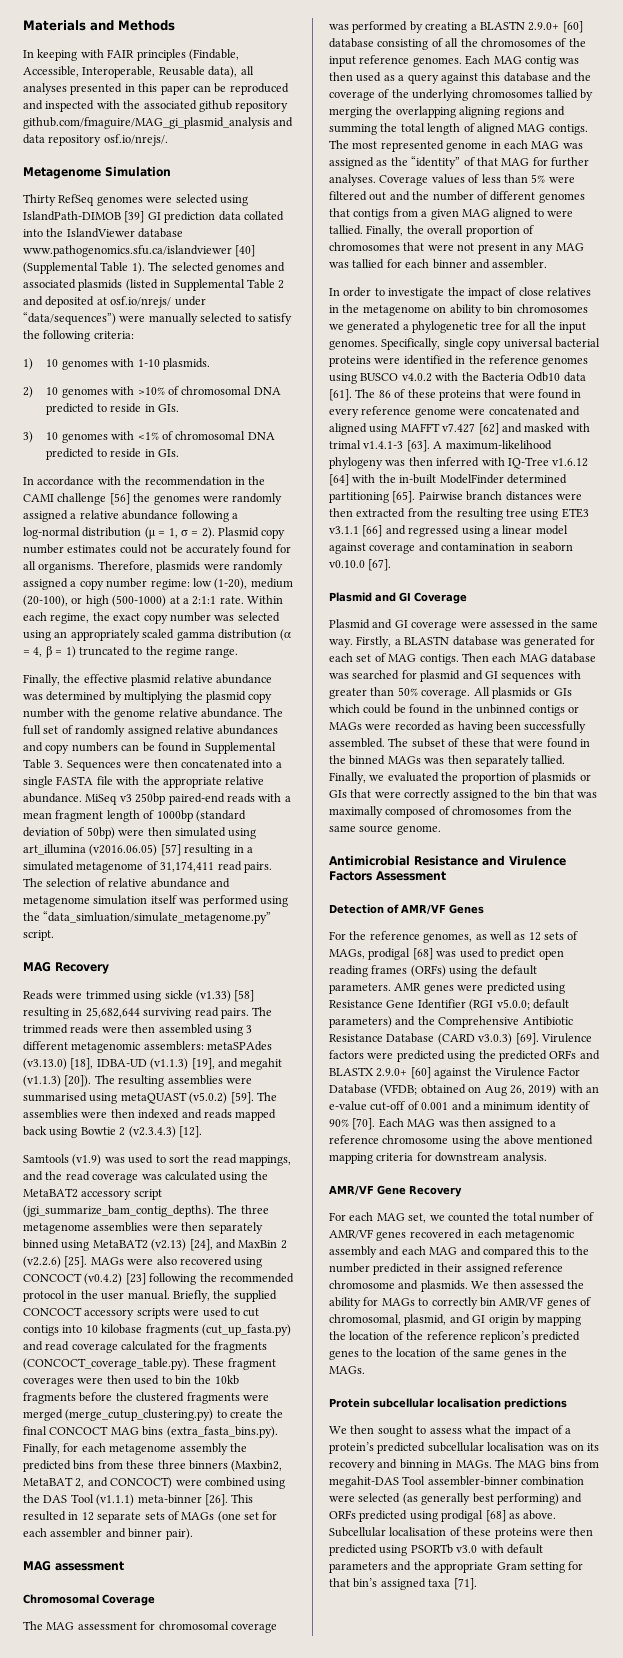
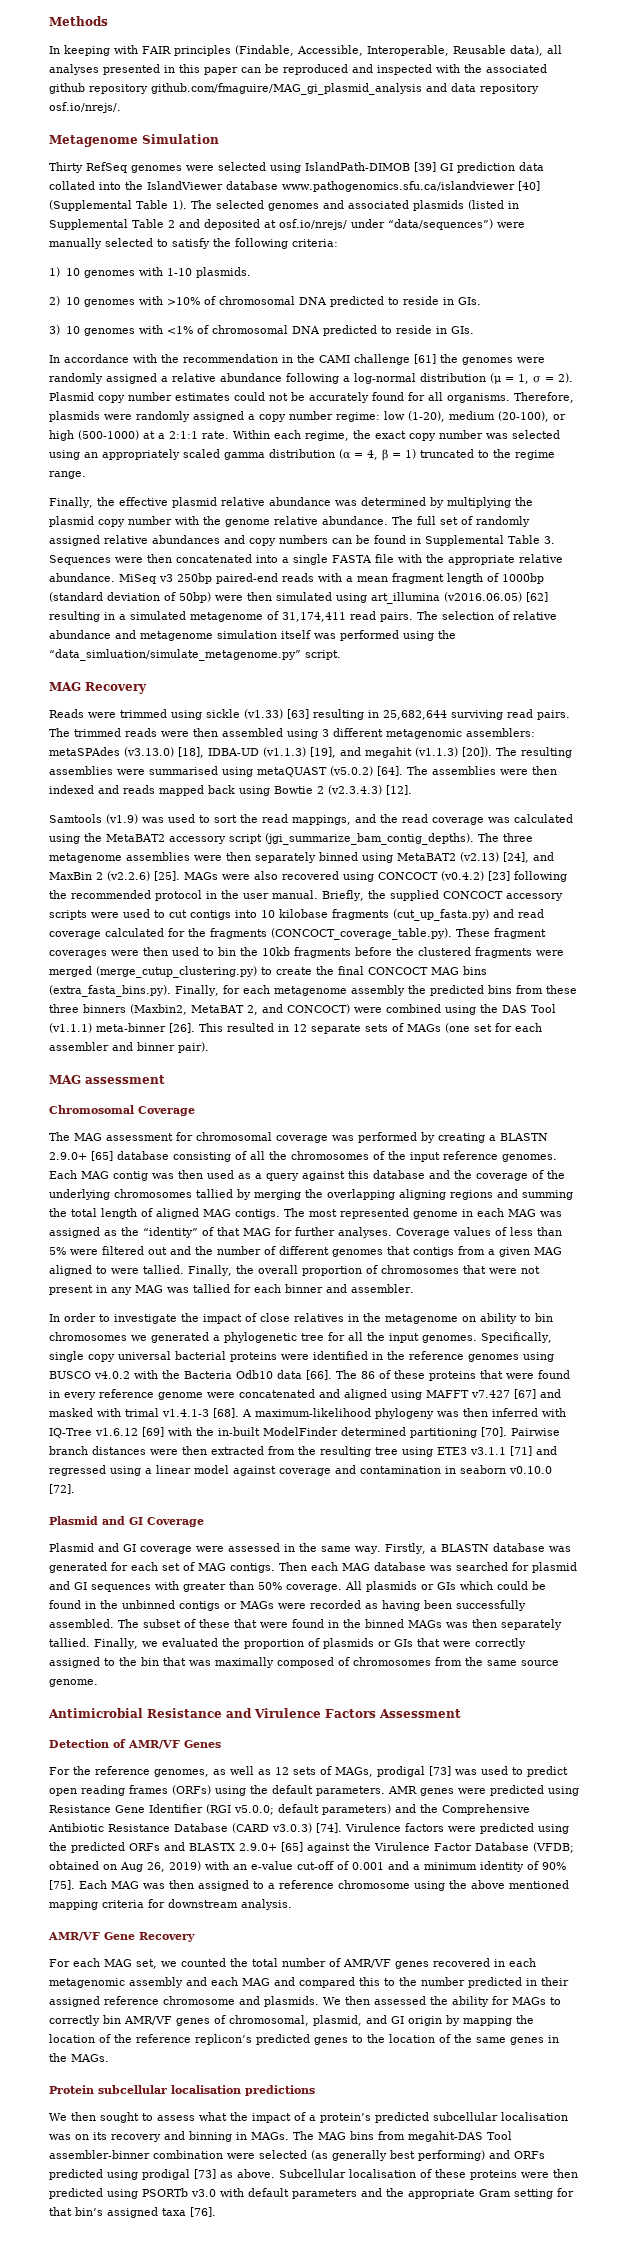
- Materials and Methods
+ Methods
- In accordance with the recommendation in the CAMI challenge [56] the genomes were randomly assigned a relative abundance following a log-normal distribution (μ = 1, σ = 2).
+ In accordance with the recommendation in the CAMI challenge [61] the genomes were randomly assigned a relative abundance following a log-normal distribution (μ = 1, σ = 2).
- MiSeq v3 250bp paired-end reads with a mean fragment length of 1000bp (standard deviation of 50bp) were then simulated using art_illumina (v2016.06.05) [57] resulting in a simulated metagenome of 31,174,411 read pairs.
+ MiSeq v3 250bp paired-end reads with a mean fragment length of 1000bp (standard deviation of 50bp) were then simulated using art_illumina (v2016.06.05) [62] resulting in a simulated metagenome of 31,174,411 read pairs.
- Reads were trimmed using sickle (v1.33) [58] resulting in 25,682,644 surviving read pairs.
+ Reads were trimmed using sickle (v1.33) [63] resulting in 25,682,644 surviving read pairs.
- The resulting assemblies were summarised using metaQUAST (v5.0.2) [59].
+ The resulting assemblies were summarised using metaQUAST (v5.0.2) [64].
- The MAG assessment for chromosomal coverage was performed by creating a BLASTN 2.9.0+ [60] database consisting of all the chromosomes of the input reference genomes.
+ The MAG assessment for chromosomal coverage was performed by creating a BLASTN 2.9.0+ [65] database consisting of all the chromosomes of the input reference genomes.
- Specifically, single copy universal bacterial proteins were identified in the reference genomes using BUSCO v4.0.2 with the Bacteria Odb10 data [61].
+ Specifically, single copy universal bacterial proteins were identified in the reference genomes using BUSCO v4.0.2 with the Bacteria Odb10 data [66].
- The 86 of these proteins that were found in every reference genome were concatenated and aligned using MAFFT v7.427 [62] and masked with trimal v1.4.1-3 [63].
+ The 86 of these proteins that were found in every reference genome were concatenated and aligned using MAFFT v7.427 [67] and masked with trimal v1.4.1-3 [68].
- A maximum-likelihood phylogeny was then inferred with IQ-Tree v1.6.12 [64] with the in-built ModelFinder determined partitioning [65].
+ A maximum-likelihood phylogeny was then inferred with IQ-Tree v1.6.12 [69] with the in-built ModelFinder determined partitioning [70].
- Pairwise branch distances were then extracted from the resulting tree using ETE3 v3.1.1 [66] and regressed using a linear model against coverage and contamination in seaborn v0.10.0 [67].
+ Pairwise branch distances were then extracted from the resulting tree using ETE3 v3.1.1 [71] and regressed using a linear model against coverage and contamination in seaborn v0.10.0 [72].
- For the reference genomes, as well as 12 sets of MAGs, prodigal [68] was used to predict open reading frames (ORFs) using the default parameters.
+ For the reference genomes, as well as 12 sets of MAGs, prodigal [73] was used to predict open reading frames (ORFs) using the default parameters.
- AMR genes were predicted using Resistance Gene Identifier (RGI v5.0.0; default parameters) and the Comprehensive Antibiotic Resistance Database (CARD v3.0.3) [69].
+ AMR genes were predicted using Resistance Gene Identifier (RGI v5.0.0; default parameters) and the Comprehensive Antibiotic Resistance Database (CARD v3.0.3) [74].
- Virulence factors were predicted using the predicted ORFs and BLASTX 2.9.0+ [60] against the Virulence Factor Database (VFDB; obtained on Aug 26, 2019) with an e-value cut-off of 0.001 and a minimum identity of 90% [70].
+ Virulence factors were predicted using the predicted ORFs and BLASTX 2.9.0+ [65] against the Virulence Factor Database (VFDB; obtained on Aug 26, 2019) with an e-value cut-off of 0.001 and a minimum identity of 90% [75].
- The MAG bins from megahit-DAS Tool assembler-binner combination were selected (as generally best performing) and ORFs predicted using prodigal [68] as above.
+ The MAG bins from megahit-DAS Tool assembler-binner combination were selected (as generally best performing) and ORFs predicted using prodigal [73] as above.
- Subcellular localisation of these proteins were then predicted using PSORTb v3.0 with default parameters and the appropriate Gram setting for that bin’s assigned taxa [71].
+ Subcellular localisation of these proteins were then predicted using PSORTb v3.0 with default parameters and the appropriate Gram setting for that bin’s assigned taxa [76].

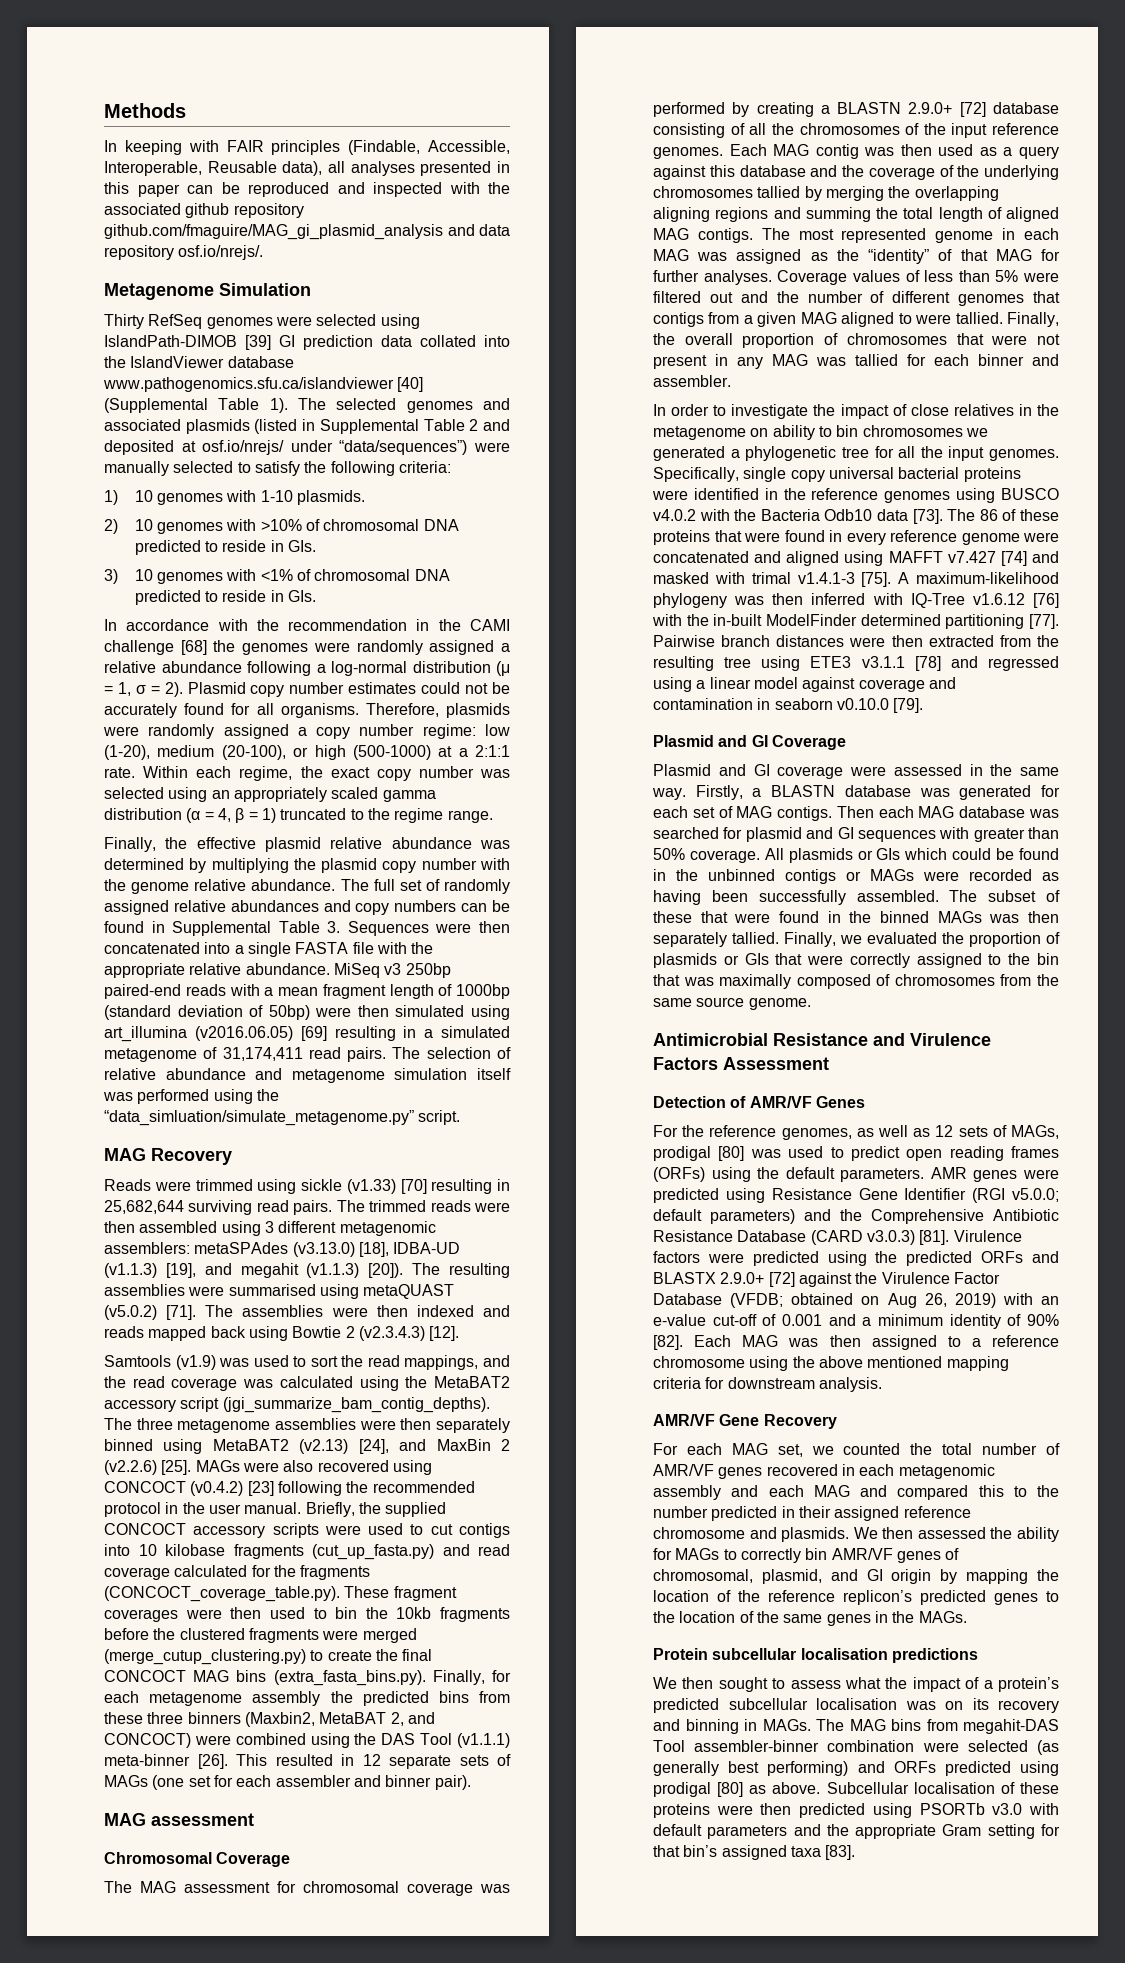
- In accordance with the recommendation in the CAMI challenge [61] the genomes were randomly assigned a relative abundance following a log-normal distribution (μ = 1, σ = 2).
+ In accordance with the recommendation in the CAMI challenge [68] the genomes were randomly assigned a relative abundance following a log-normal distribution (μ = 1, σ = 2).
- MiSeq v3 250bp paired-end reads with a mean fragment length of 1000bp (standard deviation of 50bp) were then simulated using art_illumina (v2016.06.05) [62] resulting in a simulated metagenome of 31,174,411 read pairs.
+ MiSeq v3 250bp paired-end reads with a mean fragment length of 1000bp (standard deviation of 50bp) were then simulated using art_illumina (v2016.06.05) [69] resulting in a simulated metagenome of 31,174,411 read pairs.
- Reads were trimmed using sickle (v1.33) [63] resulting in 25,682,644 surviving read pairs.
+ Reads were trimmed using sickle (v1.33) [70] resulting in 25,682,644 surviving read pairs.
- The resulting assemblies were summarised using metaQUAST (v5.0.2) [64].
+ The resulting assemblies were summarised using metaQUAST (v5.0.2) [71].
- The MAG assessment for chromosomal coverage was performed by creating a BLASTN 2.9.0+ [65] database consisting of all the chromosomes of the input reference genomes.
+ The MAG assessment for chromosomal coverage was performed by creating a BLASTN 2.9.0+ [72] database consisting of all the chromosomes of the input reference genomes.
- Specifically, single copy universal bacterial proteins were identified in the reference genomes using BUSCO v4.0.2 with the Bacteria Odb10 data [66].
+ Specifically, single copy universal bacterial proteins were identified in the reference genomes using BUSCO v4.0.2 with the Bacteria Odb10 data [73].
- The 86 of these proteins that were found in every reference genome were concatenated and aligned using MAFFT v7.427 [67] and masked with trimal v1.4.1-3 [68].
+ The 86 of these proteins that were found in every reference genome were concatenated and aligned using MAFFT v7.427 [74] and masked with trimal v1.4.1-3 [75].
- A maximum-likelihood phylogeny was then inferred with IQ-Tree v1.6.12 [69] with the in-built ModelFinder determined partitioning [70].
+ A maximum-likelihood phylogeny was then inferred with IQ-Tree v1.6.12 [76] with the in-built ModelFinder determined partitioning [77].
- Pairwise branch distances were then extracted from the resulting tree using ETE3 v3.1.1 [71] and regressed using a linear model against coverage and contamination in seaborn v0.10.0 [72].
+ Pairwise branch distances were then extracted from the resulting tree using ETE3 v3.1.1 [78] and regressed using a linear model against coverage and contamination in seaborn v0.10.0 [79].
- For the reference genomes, as well as 12 sets of MAGs, prodigal [73] was used to predict open reading frames (ORFs) using the default parameters.
+ For the reference genomes, as well as 12 sets of MAGs, prodigal [80] was used to predict open reading frames (ORFs) using the default parameters.
- AMR genes were predicted using Resistance Gene Identifier (RGI v5.0.0; default parameters) and the Comprehensive Antibiotic Resistance Database (CARD v3.0.3) [74].
+ AMR genes were predicted using Resistance Gene Identifier (RGI v5.0.0; default parameters) and the Comprehensive Antibiotic Resistance Database (CARD v3.0.3) [81].
- Virulence factors were predicted using the predicted ORFs and BLASTX 2.9.0+ [65] against the Virulence Factor Database (VFDB; obtained on Aug 26, 2019) with an e-value cut-off of 0.001 and a minimum identity of 90% [75].
+ Virulence factors were predicted using the predicted ORFs and BLASTX 2.9.0+ [72] against the Virulence Factor Database (VFDB; obtained on Aug 26, 2019) with an e-value cut-off of 0.001 and a minimum identity of 90% [82].
- The MAG bins from megahit-DAS Tool assembler-binner combination were selected (as generally best performing) and ORFs predicted using prodigal [73] as above.
+ The MAG bins from megahit-DAS Tool assembler-binner combination were selected (as generally best performing) and ORFs predicted using prodigal [80] as above.
- Subcellular localisation of these proteins were then predicted using PSORTb v3.0 with default parameters and the appropriate Gram setting for that bin’s assigned taxa [76].
+ Subcellular localisation of these proteins were then predicted using PSORTb v3.0 with default parameters and the appropriate Gram setting for that bin’s assigned taxa [83].

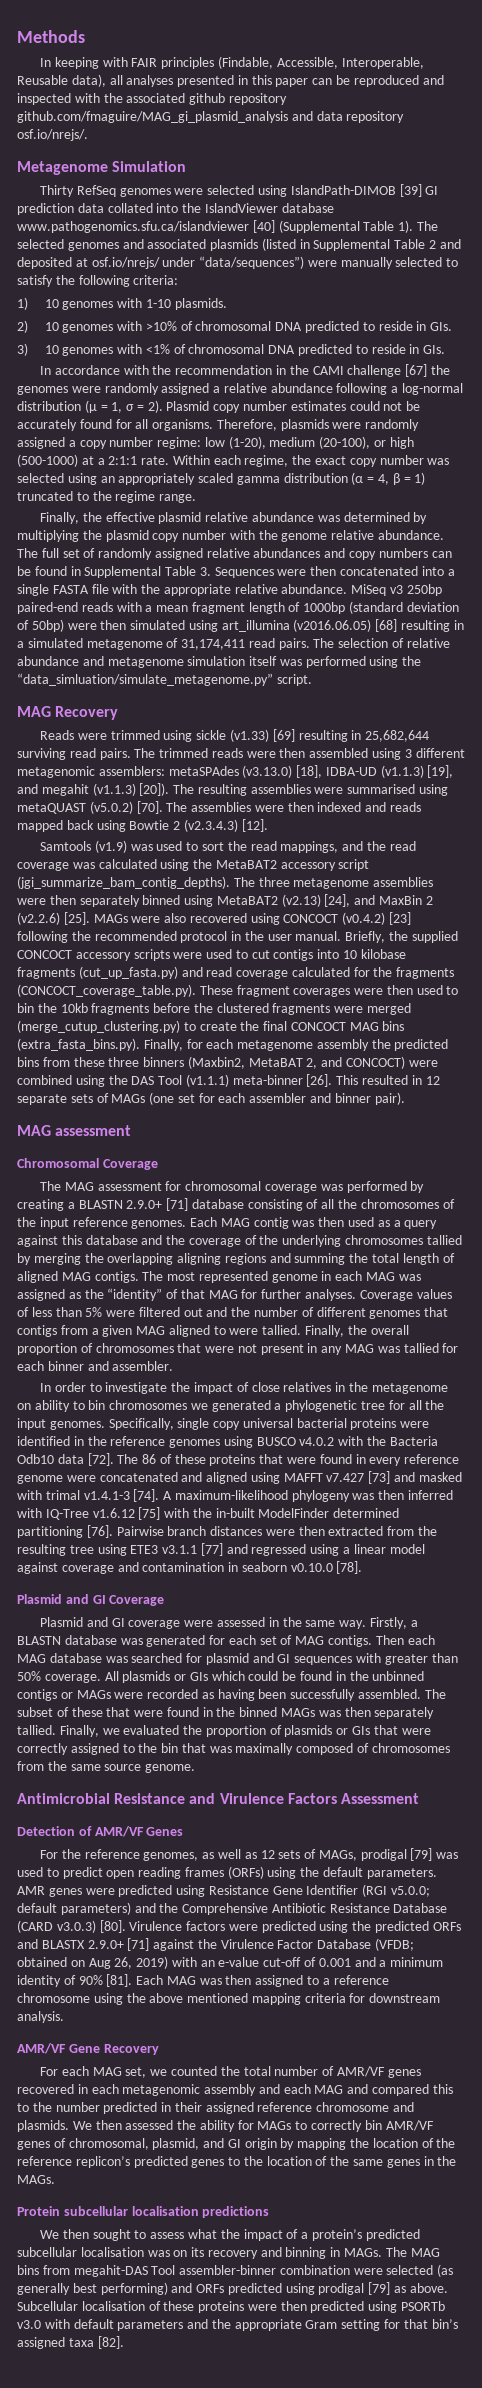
- In accordance with the recommendation in the CAMI challenge [68] the genomes were randomly assigned a relative abundance following a log-normal distribution (μ = 1, σ = 2).
+ In accordance with the recommendation in the CAMI challenge [67] the genomes were randomly assigned a relative abundance following a log-normal distribution (μ = 1, σ = 2).
- MiSeq v3 250bp paired-end reads with a mean fragment length of 1000bp (standard deviation of 50bp) were then simulated using art_illumina (v2016.06.05) [69] resulting in a simulated metagenome of 31,174,411 read pairs.
+ MiSeq v3 250bp paired-end reads with a mean fragment length of 1000bp (standard deviation of 50bp) were then simulated using art_illumina (v2016.06.05) [68] resulting in a simulated metagenome of 31,174,411 read pairs.
- Reads were trimmed using sickle (v1.33) [70] resulting in 25,682,644 surviving read pairs.
+ Reads were trimmed using sickle (v1.33) [69] resulting in 25,682,644 surviving read pairs.
- The resulting assemblies were summarised using metaQUAST (v5.0.2) [71].
+ The resulting assemblies were summarised using metaQUAST (v5.0.2) [70].
- The MAG assessment for chromosomal coverage was performed by creating a BLASTN 2.9.0+ [72] database consisting of all the chromosomes of the input reference genomes.
+ The MAG assessment for chromosomal coverage was performed by creating a BLASTN 2.9.0+ [71] database consisting of all the chromosomes of the input reference genomes.
- Specifically, single copy universal bacterial proteins were identified in the reference genomes using BUSCO v4.0.2 with the Bacteria Odb10 data [73].
+ Specifically, single copy universal bacterial proteins were identified in the reference genomes using BUSCO v4.0.2 with the Bacteria Odb10 data [72].
- The 86 of these proteins that were found in every reference genome were concatenated and aligned using MAFFT v7.427 [74] and masked with trimal v1.4.1-3 [75].
+ The 86 of these proteins that were found in every reference genome were concatenated and aligned using MAFFT v7.427 [73] and masked with trimal v1.4.1-3 [74].
- A maximum-likelihood phylogeny was then inferred with IQ-Tree v1.6.12 [76] with the in-built ModelFinder determined partitioning [77].
+ A maximum-likelihood phylogeny was then inferred with IQ-Tree v1.6.12 [75] with the in-built ModelFinder determined partitioning [76].
- Pairwise branch distances were then extracted from the resulting tree using ETE3 v3.1.1 [78] and regressed using a linear model against coverage and contamination in seaborn v0.10.0 [79].
+ Pairwise branch distances were then extracted from the resulting tree using ETE3 v3.1.1 [77] and regressed using a linear model against coverage and contamination in seaborn v0.10.0 [78].
- For the reference genomes, as well as 12 sets of MAGs, prodigal [80] was used to predict open reading frames (ORFs) using the default parameters.
+ For the reference genomes, as well as 12 sets of MAGs, prodigal [79] was used to predict open reading frames (ORFs) using the default parameters.
- AMR genes were predicted using Resistance Gene Identifier (RGI v5.0.0; default parameters) and the Comprehensive Antibiotic Resistance Database (CARD v3.0.3) [81].
+ AMR genes were predicted using Resistance Gene Identifier (RGI v5.0.0; default parameters) and the Comprehensive Antibiotic Resistance Database (CARD v3.0.3) [80].
- Virulence factors were predicted using the predicted ORFs and BLASTX 2.9.0+ [72] against the Virulence Factor Database (VFDB; obtained on Aug 26, 2019) with an e-value cut-off of 0.001 and a minimum identity of 90% [82].
+ Virulence factors were predicted using the predicted ORFs and BLASTX 2.9.0+ [71] against the Virulence Factor Database (VFDB; obtained on Aug 26, 2019) with an e-value cut-off of 0.001 and a minimum identity of 90% [81].
- The MAG bins from megahit-DAS Tool assembler-binner combination were selected (as generally best performing) and ORFs predicted using prodigal [80] as above.
+ The MAG bins from megahit-DAS Tool assembler-binner combination were selected (as generally best performing) and ORFs predicted using prodigal [79] as above.
- Subcellular localisation of these proteins were then predicted using PSORTb v3.0 with default parameters and the appropriate Gram setting for that bin’s assigned taxa [83].
+ Subcellular localisation of these proteins were then predicted using PSORTb v3.0 with default parameters and the appropriate Gram setting for that bin’s assigned taxa [82].

